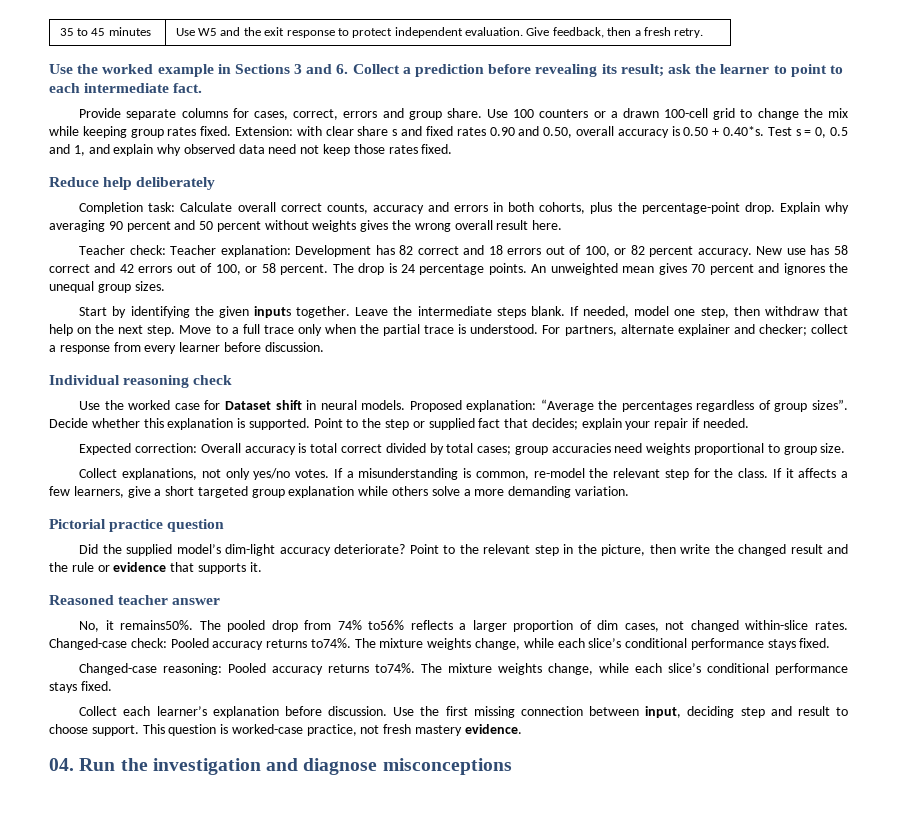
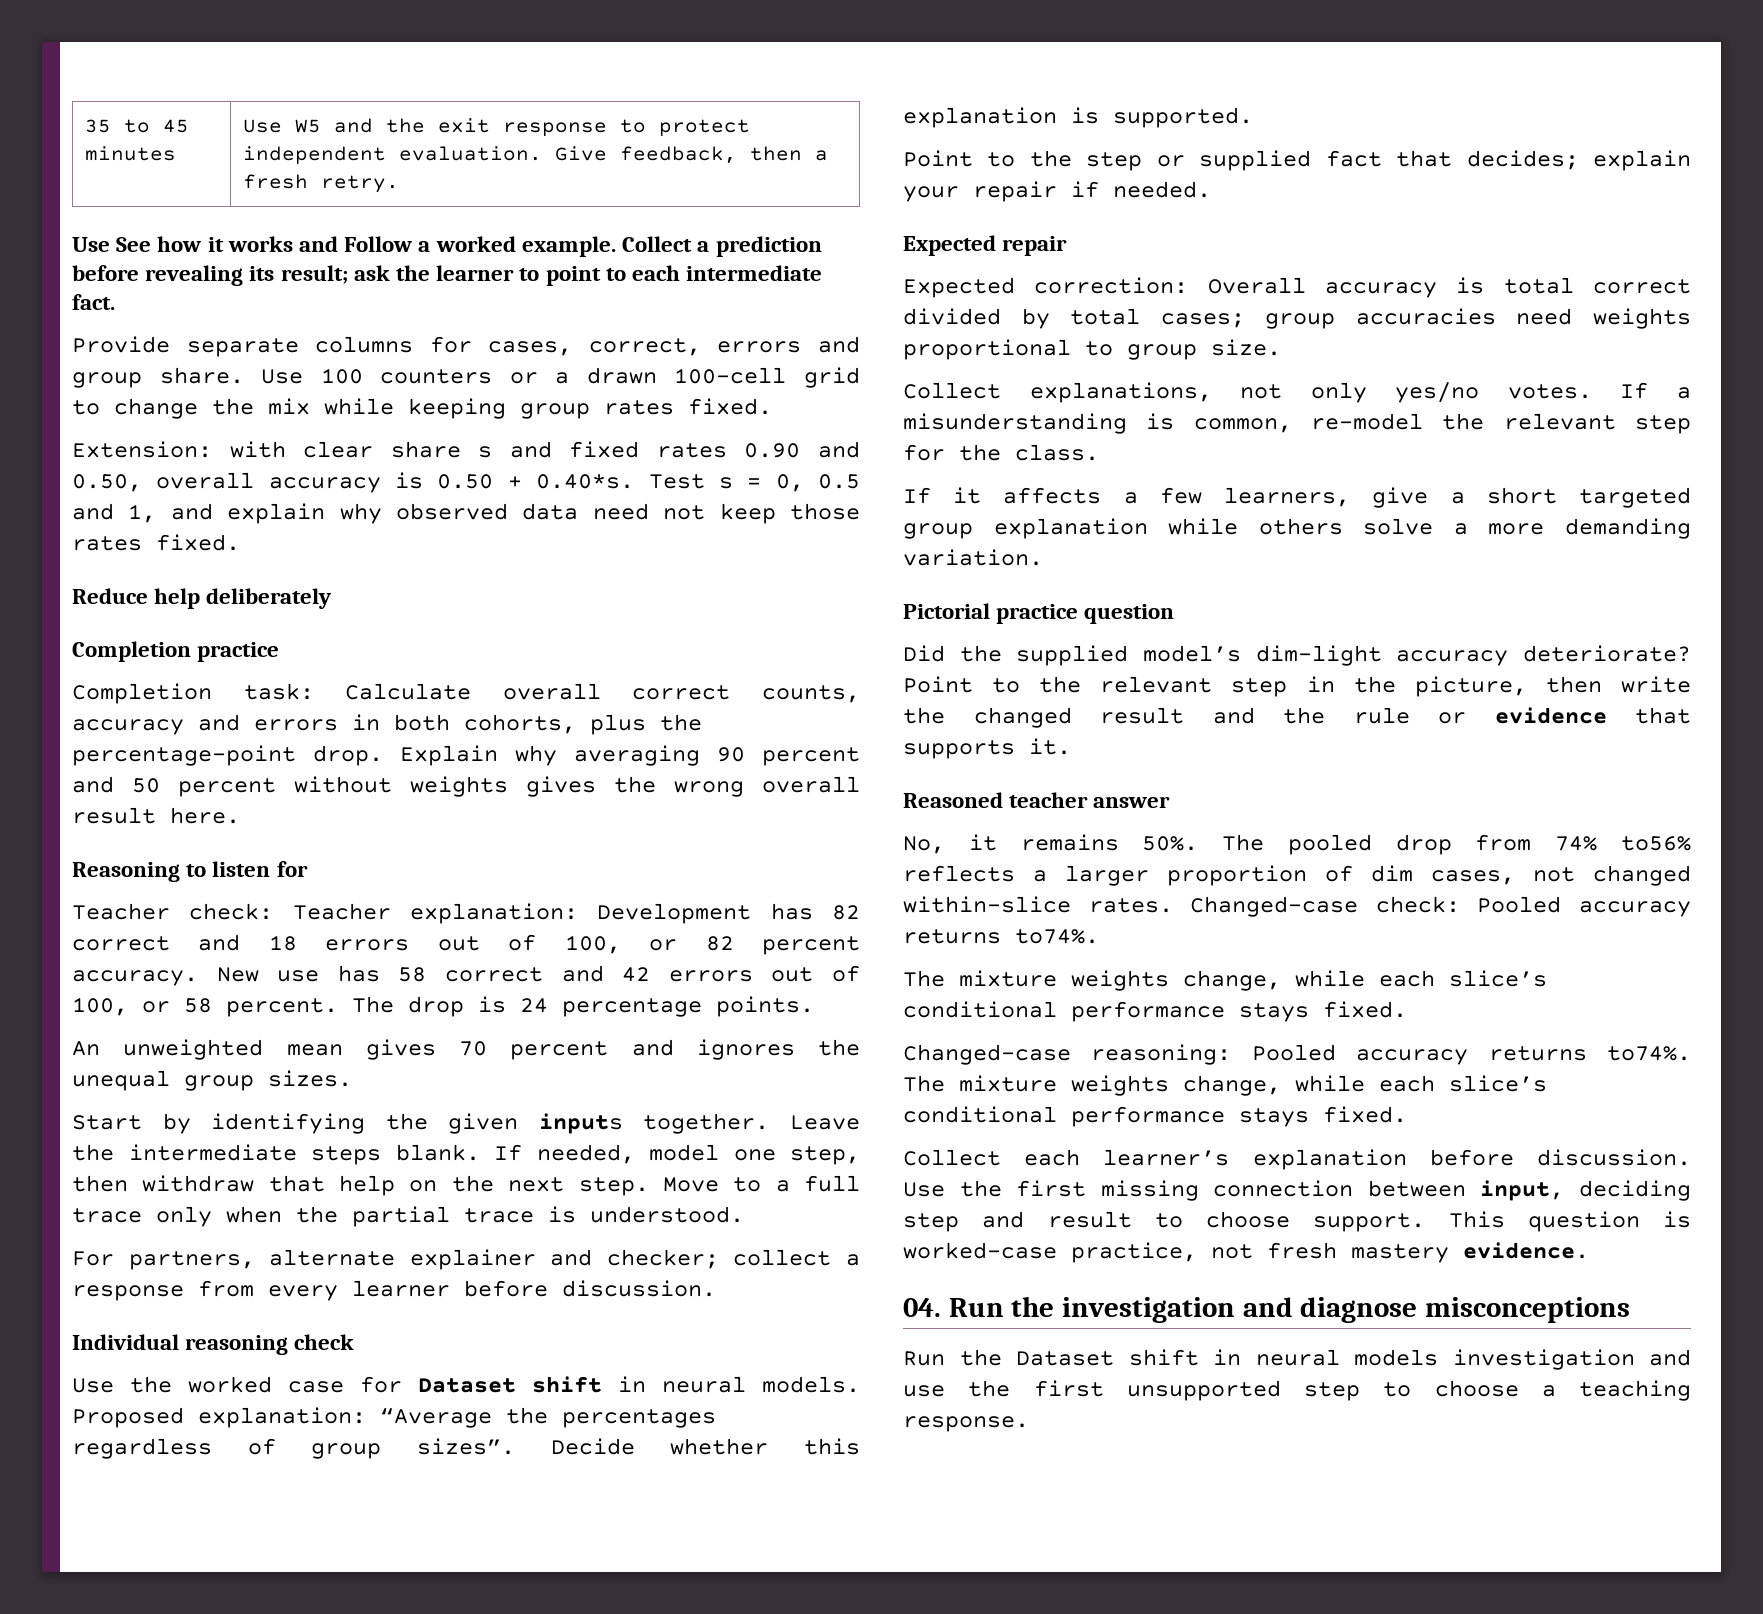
- Use the worked example in Sections 3 and 6. Collect a prediction before revealing its result; ask the learner to point to each intermediate fact.
+ Use See how it works and Follow a worked example. Collect a prediction before revealing its result; ask the learner to point to each intermediate fact.
- Use 100 counters or a drawn 100-cell grid to change the mix while keeping group rates fixed. Extension: with clear share s and fixed rates 0.90 and 0.50, overall accuracy is 0.50 + 0.40*s. Test s = 0, 0.5 and 1, and explain why observed data need not keep those rates fixed.
+ Use 100 counters or a drawn 100-cell grid to change the mix while keeping group rates fixed.
+ Extension: with clear share s and fixed rates 0.90 and 0.50, overall accuracy is 0.50 + 0.40*s. Test s = 0, 0.5 and 1, and explain why observed data need not keep those rates fixed.
+ Completion practice
+ Reasoning to listen for
- The drop is 24 percentage points. An unweighted mean gives 70 percent and ignores the unequal group sizes.
+ The drop is 24 percentage points.
+ An unweighted mean gives 70 percent and ignores the unequal group sizes.
- Move to a full trace only when the partial trace is understood. For partners, alternate explainer and checker; collect a response from every learner before discussion.
+ Move to a full trace only when the partial trace is understood.
+ For partners, alternate explainer and checker; collect a response from every learner before discussion.
- Decide whether this explanation is supported. Point to the step or supplied fact that decides; explain your repair if needed.
+ Decide whether this explanation is supported.
+ Point to the step or supplied fact that decides; explain your repair if needed.
+ Expected repair
- If a misunderstanding is common, re-model the relevant step for the class. If it affects a few learners, give a short targeted group explanation while others solve a more demanding variation.
+ If a misunderstanding is common, re-model the relevant step for the class.
+ If it affects a few learners, give a short targeted group explanation while others solve a more demanding variation.
- No, it remains50%.
+ No, it remains 50%.
- Changed-case check: Pooled accuracy returns to74%. The mixture weights change, while each slice’s conditional performance stays fixed.
+ Changed-case check: Pooled accuracy returns to74%.
+ The mixture weights change, while each slice’s conditional performance stays fixed.
+ Run the Dataset shift in neural models investigation and use the first unsupported step to choose a teaching response.

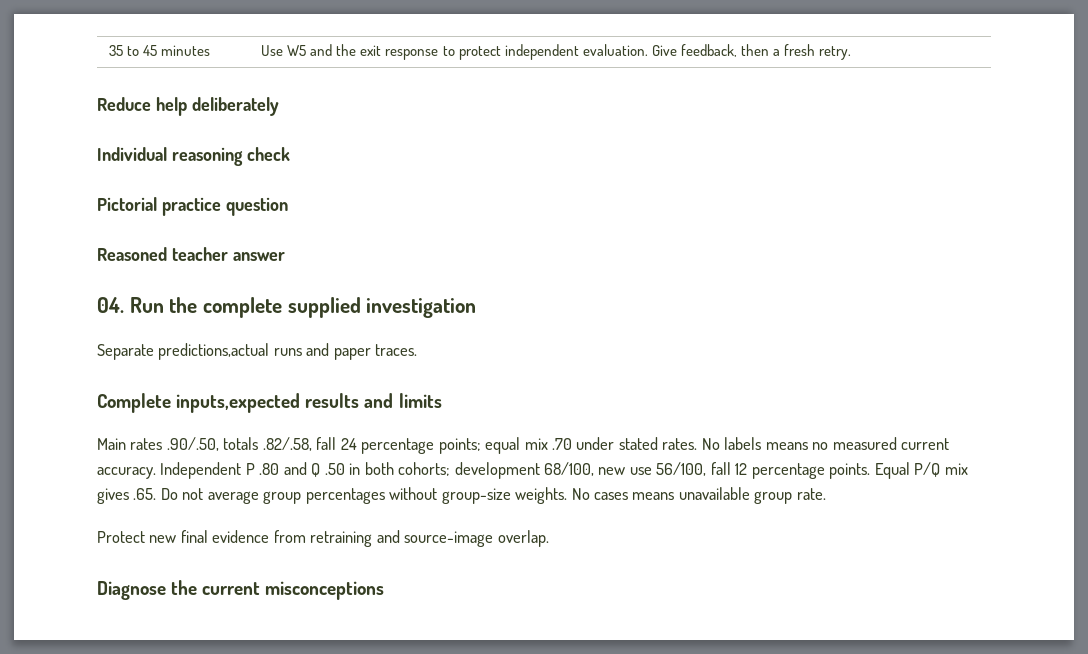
- Use See how it works and Follow a worked example. Collect a prediction before revealing its result; ask the learner to point to each intermediate fact.
- Provide separate columns for cases, correct, errors and group share. Use 100 counters or a drawn 100-cell grid to change the mix while keeping group rates fixed.
- Extension: with clear share s and fixed rates 0.90 and 0.50, overall accuracy is 0.50 + 0.40*s. Test s = 0, 0.5 and 1, and explain why observed data need not keep those rates fixed.
  Reduce help deliberately
- Completion practice
- Completion task: Calculate overall correct counts, accuracy and errors in both cohorts, plus the percentage-point drop. Explain why averaging 90 percent and 50 percent without weights gives the wrong overall result here.
- Reasoning to listen for
- Teacher check: Teacher explanation: Development has 82 correct and 18 errors out of 100, or 82 percent accuracy. New use has 58 correct and 42 errors out of 100, or 58 percent. The drop is 24 percentage points.
- An unweighted mean gives 70 percent and ignores the unequal group sizes.
- Start by identifying the given inputs together. Leave the intermediate steps blank. If needed, model one step, then withdraw that help on the next step. Move to a full trace only when the partial trace is understood.
- For partners, alternate explainer and checker; collect a response from every learner before discussion.
  Individual reasoning check
- Use the worked case for Dataset shift in neural models. Proposed explanation: “Average the percentages regardless of group sizes”. Decide whether this explanation is supported.
- Point to the step or supplied fact that decides; explain your repair if needed.
- Expected repair
- Expected correction: Overall accuracy is total correct divided by total cases; group accuracies need weights proportional to group size.
- Collect explanations, not only yes/no votes. If a misunderstanding is common, re-model the relevant step for the class.
- If it affects a few learners, give a short targeted group explanation while others solve a more demanding variation.
  Pictorial practice question
- Did the supplied model’s dim-light accuracy deteriorate? Point to the relevant step in the picture, then write the changed result and the rule or evidence that supports it.
  Reasoned teacher answer
- No, it remains 50%. The pooled drop from 74% to56% reflects a larger proportion of dim cases, not changed within-slice rates. Changed-case check: Pooled accuracy returns to74%.
- The mixture weights change, while each slice’s conditional performance stays fixed.
- Changed-case reasoning: Pooled accuracy returns to74%. The mixture weights change, while each slice’s conditional performance stays fixed.
- Collect each learner’s explanation before discussion. Use the first missing connection between input, deciding step and result to choose support. This question is worked-case practice, not fresh mastery evidence.
- 04. Run the investigation and diagnose misconceptions
- Run the Dataset shift in neural models investigation and use the first unsupported step to choose a teaching response.
+ 04. Run the complete supplied investigation
+ Separate predictions,actual runs and paper traces.
+ Complete inputs,expected results and limits
+ Main rates .90/.50, totals .82/.58, fall 24 percentage points; equal mix .70 under stated rates. No labels means no measured current accuracy. Independent P .80 and Q .50 in both cohorts; development 68/100, new use 56/100, fall 12 percentage points. Equal P/Q mix gives .65. Do not average group percentages without group-size weights. No cases means unavailable group rate.
+ Protect new final evidence from retraining and source-image overlap.
+ Diagnose the current misconceptions

